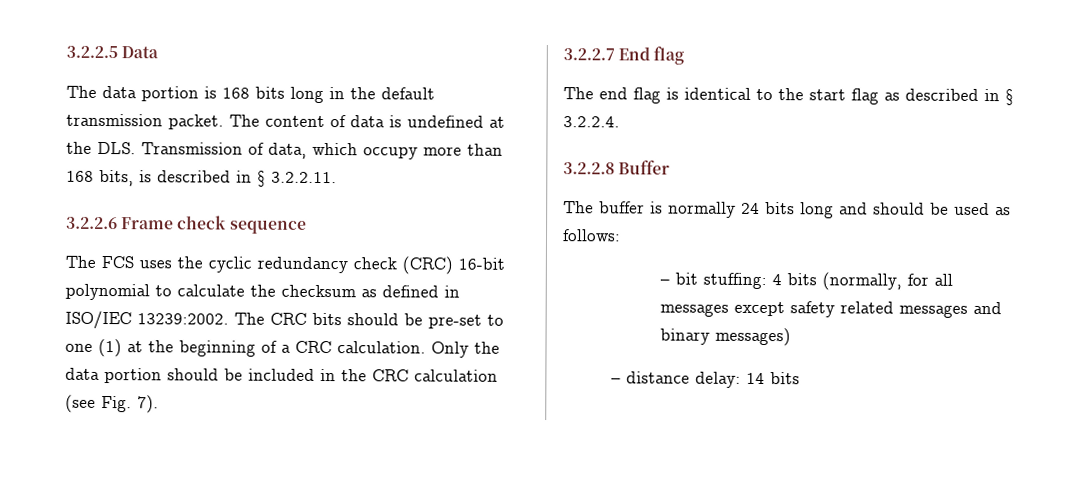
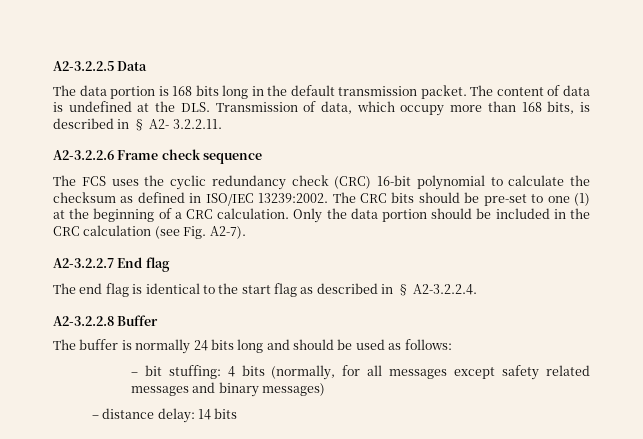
- 3.2.2.5 Data
+ A2-3.2.2.5 Data
- The content of data is undefined at the DLS. Transmission of data, which occupy more than 168 bits, is described in § 3.2.2.11.
+ The content of data is undefined at the DLS. Transmission of data, which occupy more than 168 bits, is described in § A2- 3.2.2.11.
- 3.2.2.6 Frame check sequence
+ A2-3.2.2.6 Frame check sequence
- Only the data portion should be included in the CRC calculation (see Fig. 7).
- 3.2.2.7 End flag
+ Only the data portion should be included in the CRC calculation (see Fig. A2-7).
+ A2-3.2.2.7 End flag
- The end flag is identical to the start flag as described in § 3.2.2.4.
- 3.2.2.8 Buffer
+ The end flag is identical to the start flag as described in § A2-3.2.2.4.
+ A2-3.2.2.8 Buffer

